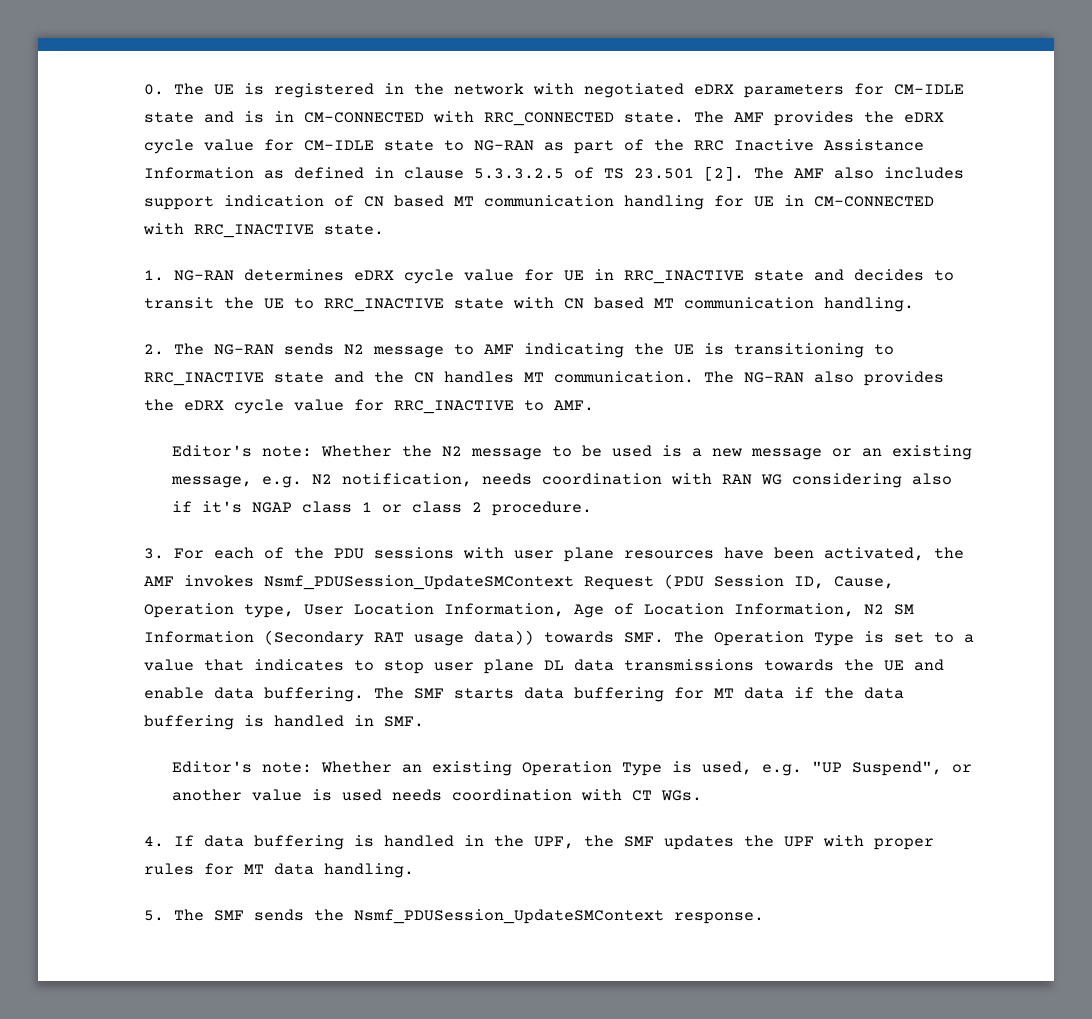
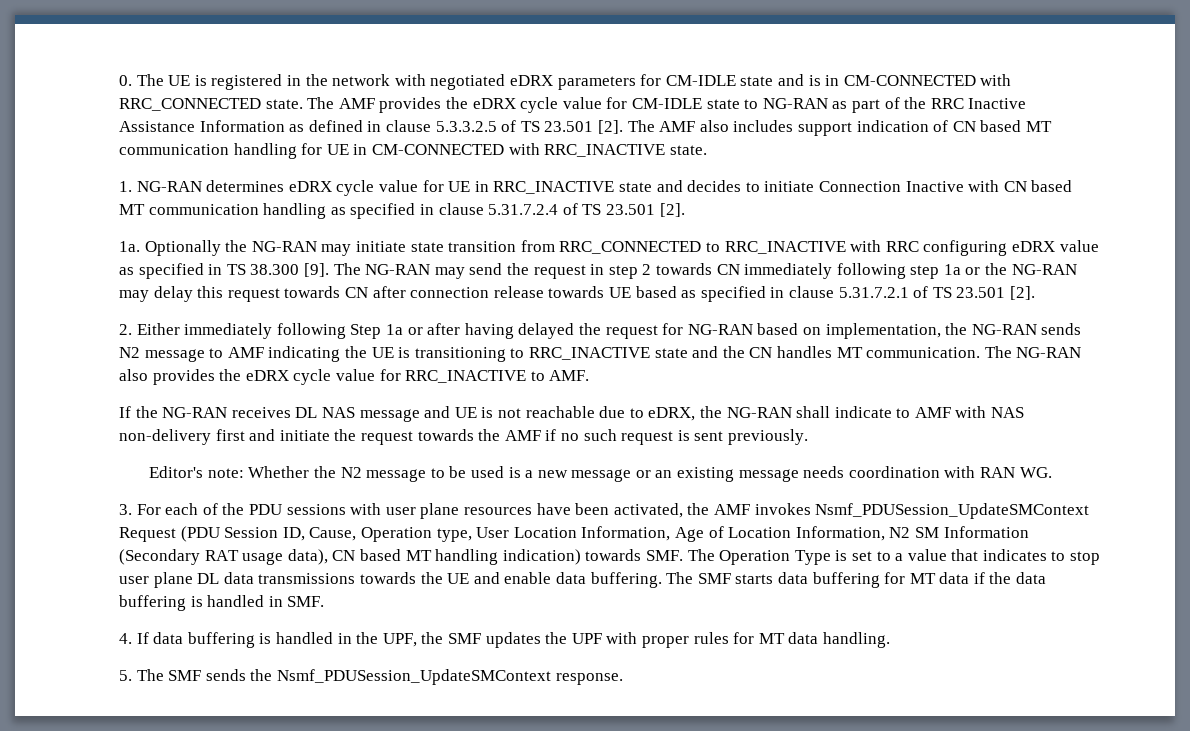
- 1. NG-RAN determines eDRX cycle value for UE in RRC_INACTIVE state and decides to transit the UE to RRC_INACTIVE state with CN based MT communication handling.
- 2. The NG-RAN sends N2 message to AMF indicating the UE is transitioning to RRC_INACTIVE state and the CN handles MT communication.
+ 1. NG-RAN determines eDRX cycle value for UE in RRC_INACTIVE state and decides to initiate Connection Inactive with CN based MT communication handling as specified in clause 5.31.7.2.4 of TS 23.501 [2].
+ 1a. Optionally the NG-RAN may initiate state transition from RRC_CONNECTED to RRC_INACTIVE with RRC configuring eDRX value as specified in TS 38.300 [9]. The NG-RAN may send the request in step 2 towards CN immediately following step 1a or the NG-RAN may delay this request towards CN after connection release towards UE based as specified in clause 5.31.7.2.1 of TS 23.501 [2].
+ 2. Either immediately following Step 1a or after having delayed the request for NG-RAN based on implementation, the NG-RAN sends N2 message to AMF indicating the UE is transitioning to RRC_INACTIVE state and the CN handles MT communication.
+ If the NG-RAN receives DL NAS message and UE is not reachable due to eDRX, the NG-RAN shall indicate to AMF with NAS non-delivery first and initiate the request towards the AMF if no such request is sent previously.
- Editor's note: Whether the N2 message to be used is a new message or an existing message, e.g. N2 notification, needs coordination with RAN WG considering also if it's NGAP class 1 or class 2 procedure.
+ Editor's note: Whether the N2 message to be used is a new message or an existing message needs coordination with RAN WG.
- 3. For each of the PDU sessions with user plane resources have been activated, the AMF invokes Nsmf_PDUSession_UpdateSMContext Request (PDU Session ID, Cause, Operation type, User Location Information, Age of Location Information, N2 SM Information (Secondary RAT usage data)) towards SMF. The Operation Type is set to a value that indicates to stop user plane DL data transmissions towards the UE and enable data buffering.
+ 3. For each of the PDU sessions with user plane resources have been activated, the AMF invokes Nsmf_PDUSession_UpdateSMContext Request (PDU Session ID, Cause, Operation type, User Location Information, Age of Location Information, N2 SM Information (Secondary RAT usage data), CN based MT handling indication) towards SMF. The Operation Type is set to a value that indicates to stop user plane DL data transmissions towards the UE and enable data buffering.
- Editor's note: Whether an existing Operation Type is used, e.g. "UP Suspend", or another value is used needs coordination with CT WGs.

